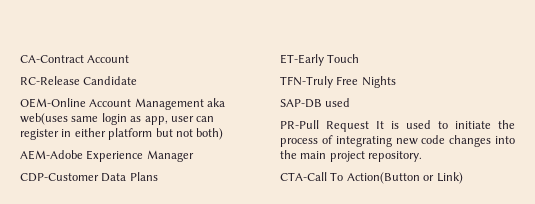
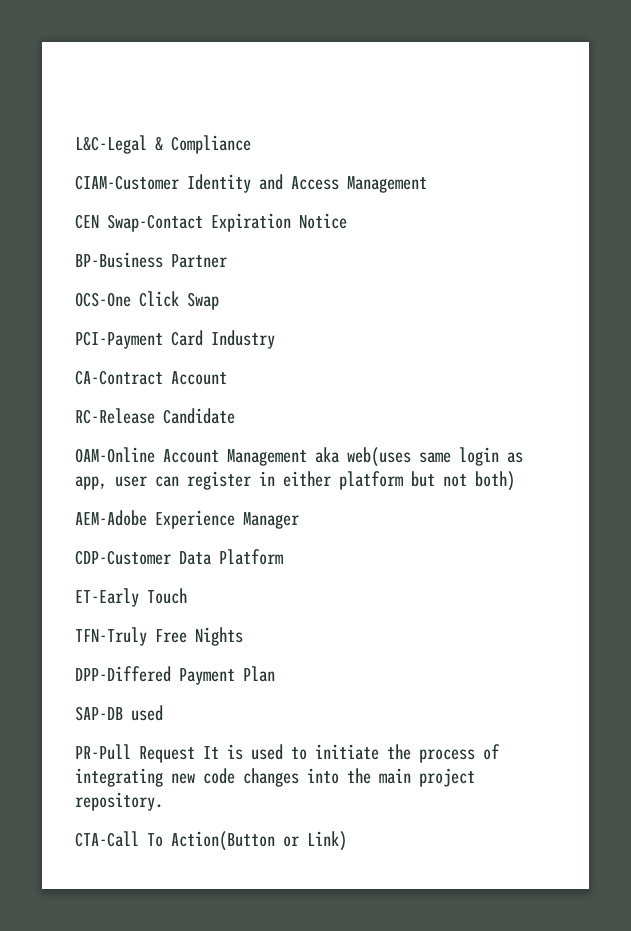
+ L&C-Legal & Compliance
+ CIAM-Customer Identity and Access Management
+ CEN Swap-Contact Expiration Notice
+ BP-Business Partner
+ OCS-One Click Swap
+ PCI-Payment Card Industry
- OEM-Online Account Management aka web(uses same login as app, user can register in either platform but not both)
+ OAM-Online Account Management aka web(uses same login as app, user can register in either platform but not both)
- CDP-Customer Data Plans
+ CDP-Customer Data Platform
+ DPP-Differed Payment Plan

